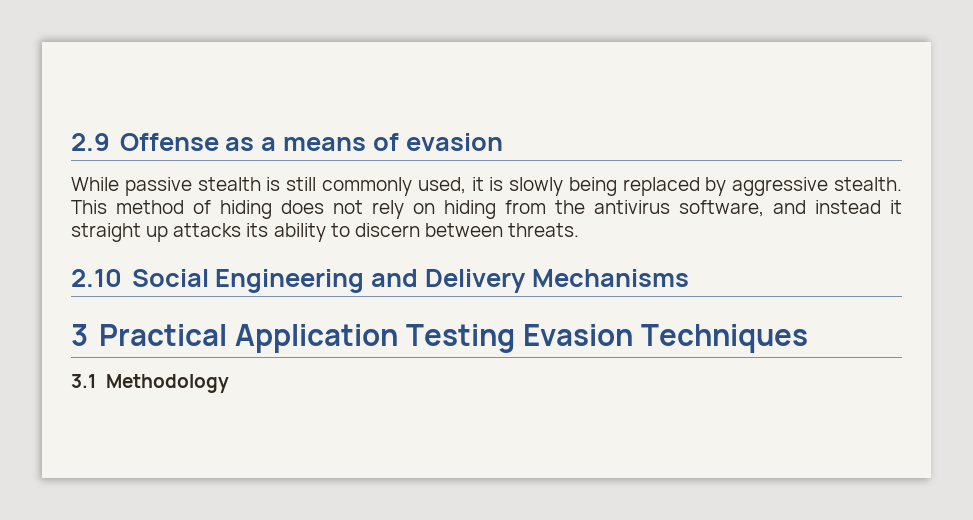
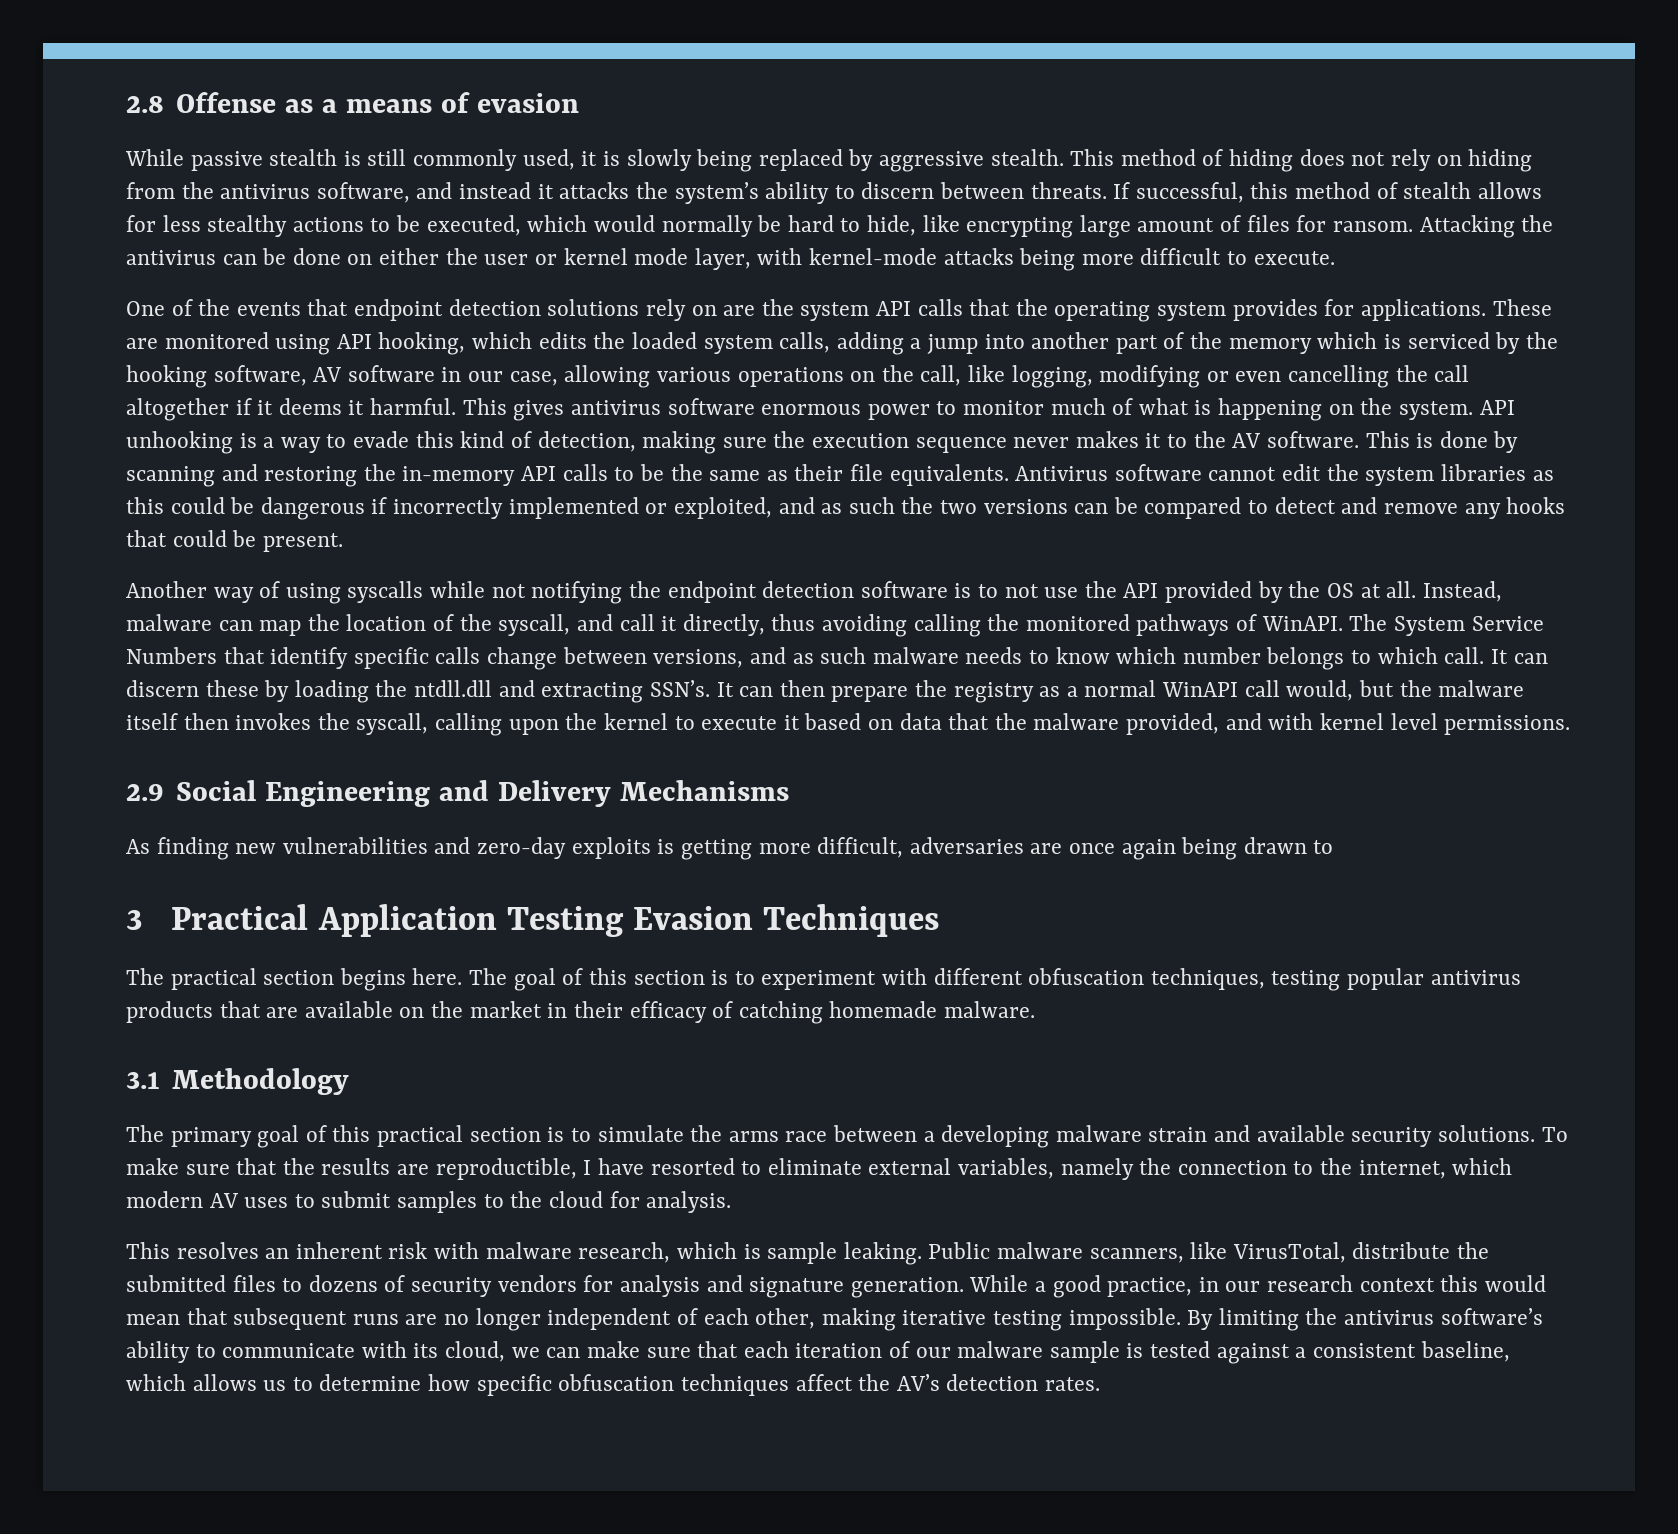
- 2.9 Offense as a means of evasion
+ 2.8 Offense as a means of evasion
- This method of hiding does not rely on hiding from the antivirus software, and instead it straight up attacks its ability to discern between threats.
- 2.10 Social Engineering and Delivery Mechanisms
+ This method of hiding does not rely on hiding from the antivirus software, and instead it attacks the system’s ability to discern between threats. If successful, this method of stealth allows for less stealthy actions to be executed, which would normally be hard to hide, like encrypting large amount of files for ransom. Attacking the antivirus can be done on either the user or kernel mode layer, with kernel-mode attacks being more difficult to execute.
+ One of the events that endpoint detection solutions rely on are the system API calls that the operating system provides for applications. These are monitored using API hooking, which edits the loaded system calls, adding a jump into another part of the memory which is serviced by the hooking software, AV software in our case, allowing various operations on the call, like logging, modifying or even cancelling the call altogether if it deems it harmful. This gives antivirus software enormous power to monitor much of what is happening on the system. API unhooking is a way to evade this kind of detection, making sure the execution sequence never makes it to the AV software. This is done by scanning and restoring the in-memory API calls to be the same as their file equivalents. Antivirus software cannot edit the system libraries as this could be dangerous if incorrectly implemented or exploited, and as such the two versions can be compared to detect and remove any hooks that could be present.
+ Another way of using syscalls while not notifying the endpoint detection software is to not use the API provided by the OS at all. Instead, malware can map the location of the syscall, and call it directly, thus avoiding calling the monitored pathways of WinAPI. The System Service Numbers that identify specific calls change between versions, and as such malware needs to know which number belongs to which call. It can discern these by loading the ntdll.dll and extracting SSN’s. It can then prepare the registry as a normal WinAPI call would, but the malware itself then invokes the syscall, calling upon the kernel to execute it based on data that the malware provided, and with kernel level permissions.
+ 2.9 Social Engineering and Delivery Mechanisms
+ As finding new vulnerabilities and zero-day exploits is getting more difficult, adversaries are once again being drawn to
+ The practical section begins here. The goal of this section is to experiment with different obfuscation techniques, testing popular antivirus products that are available on the market in their efficacy of catching homemade malware.
  3.1 Methodology
+ The primary goal of this practical section is to simulate the arms race between a developing malware strain and available security solutions. To make sure that the results are reproductible, I have resorted to eliminate external variables, namely the connection to the internet, which modern AV uses to submit samples to the cloud for analysis.
+ This resolves an inherent risk with malware research, which is sample leaking. Public malware scanners, like VirusTotal, distribute the submitted files to dozens of security vendors for analysis and signature generation. While a good practice, in our research context this would mean that subsequent runs are no longer independent of each other, making iterative testing impossible. By limiting the antivirus software’s ability to communicate with its cloud, we can make sure that each iteration of our malware sample is tested against a consistent baseline, which allows us to determine how specific obfuscation techniques affect the AV’s detection rates.

